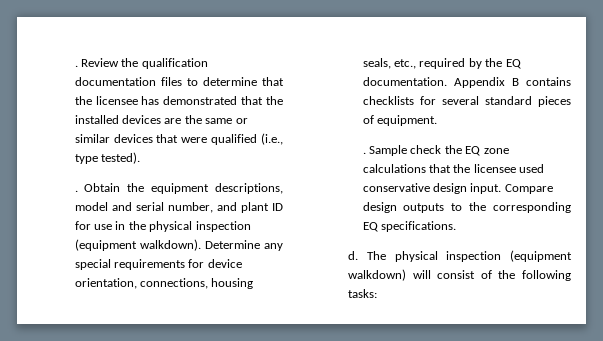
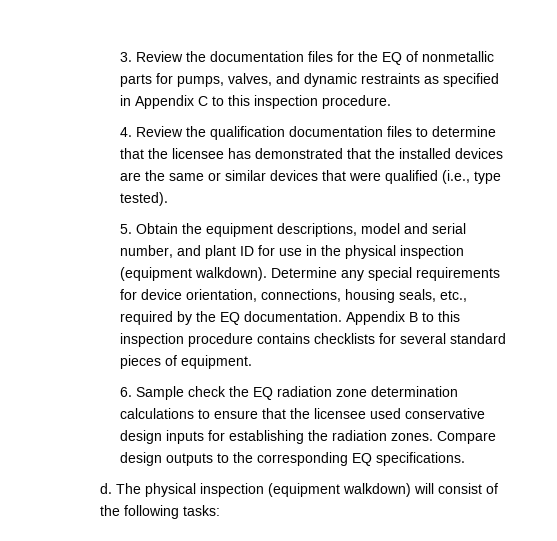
- . Review the qualification documentation files to determine that the licensee has demonstrated that the installed devices are the same or similar devices that were qualified (i.e., type tested).
+ 3. Review the documentation files for the EQ of nonmetallic parts for pumps, valves, and dynamic restraints as specified in Appendix C to this inspection procedure.
+ 4. Review the qualification documentation files to determine that the licensee has demonstrated that the installed devices are the same or similar devices that were qualified (i.e., type tested).
- . Obtain the equipment descriptions, model and serial number, and plant ID for use in the physical inspection (equipment walkdown).
+ 5. Obtain the equipment descriptions, model and serial number, and plant ID for use in the physical inspection (equipment walkdown).
- Appendix B contains checklists for several standard pieces of equipment.
+ Appendix B to this inspection procedure contains checklists for several standard pieces of equipment.
- . Sample check the EQ zone calculations that the licensee used conservative design input.
+ 6. Sample check the EQ radiation zone determination calculations to ensure that the licensee used conservative design inputs for establishing the radiation zones.

